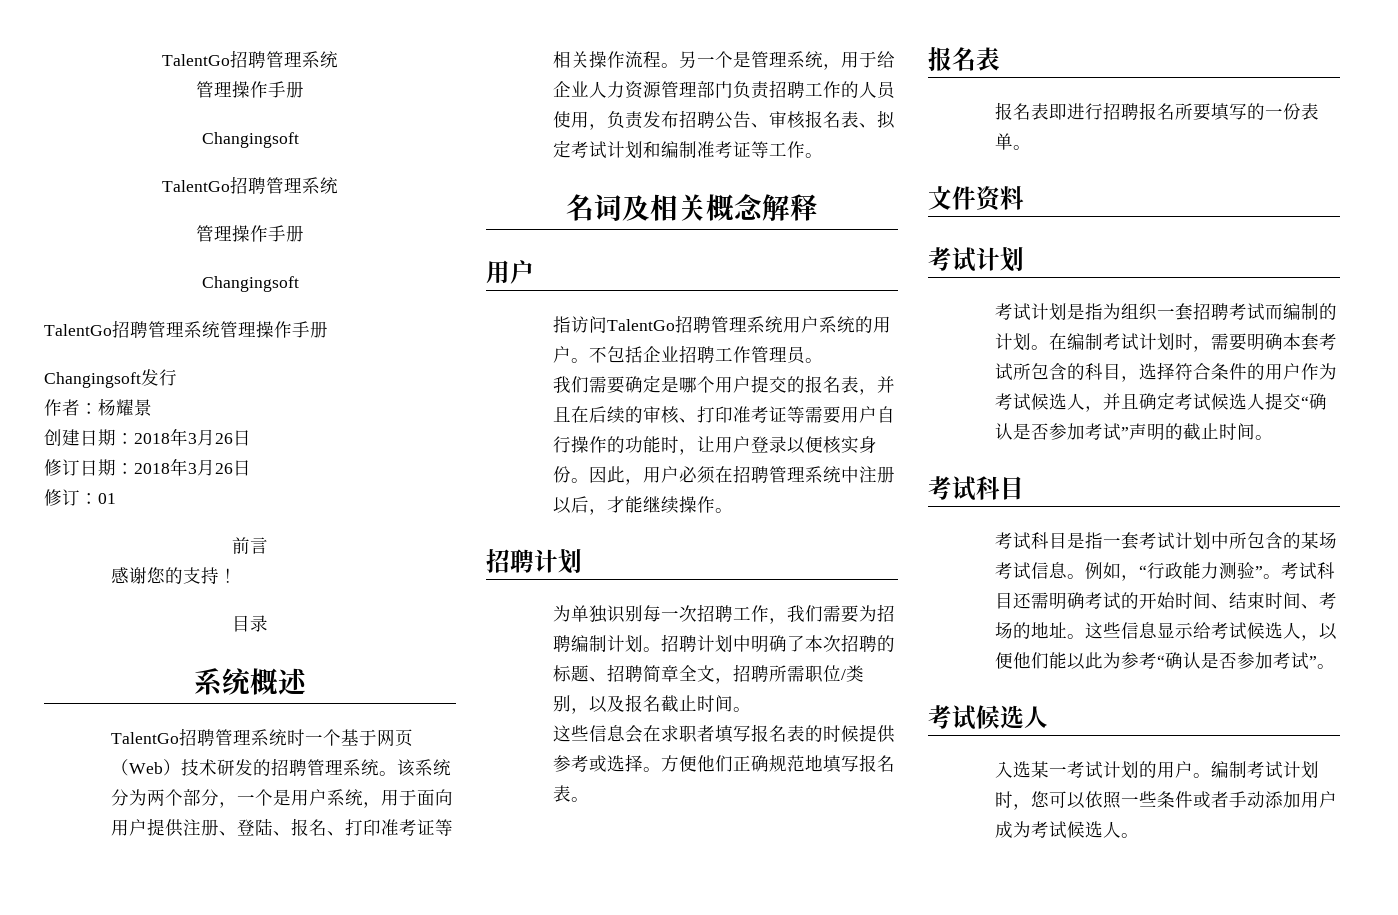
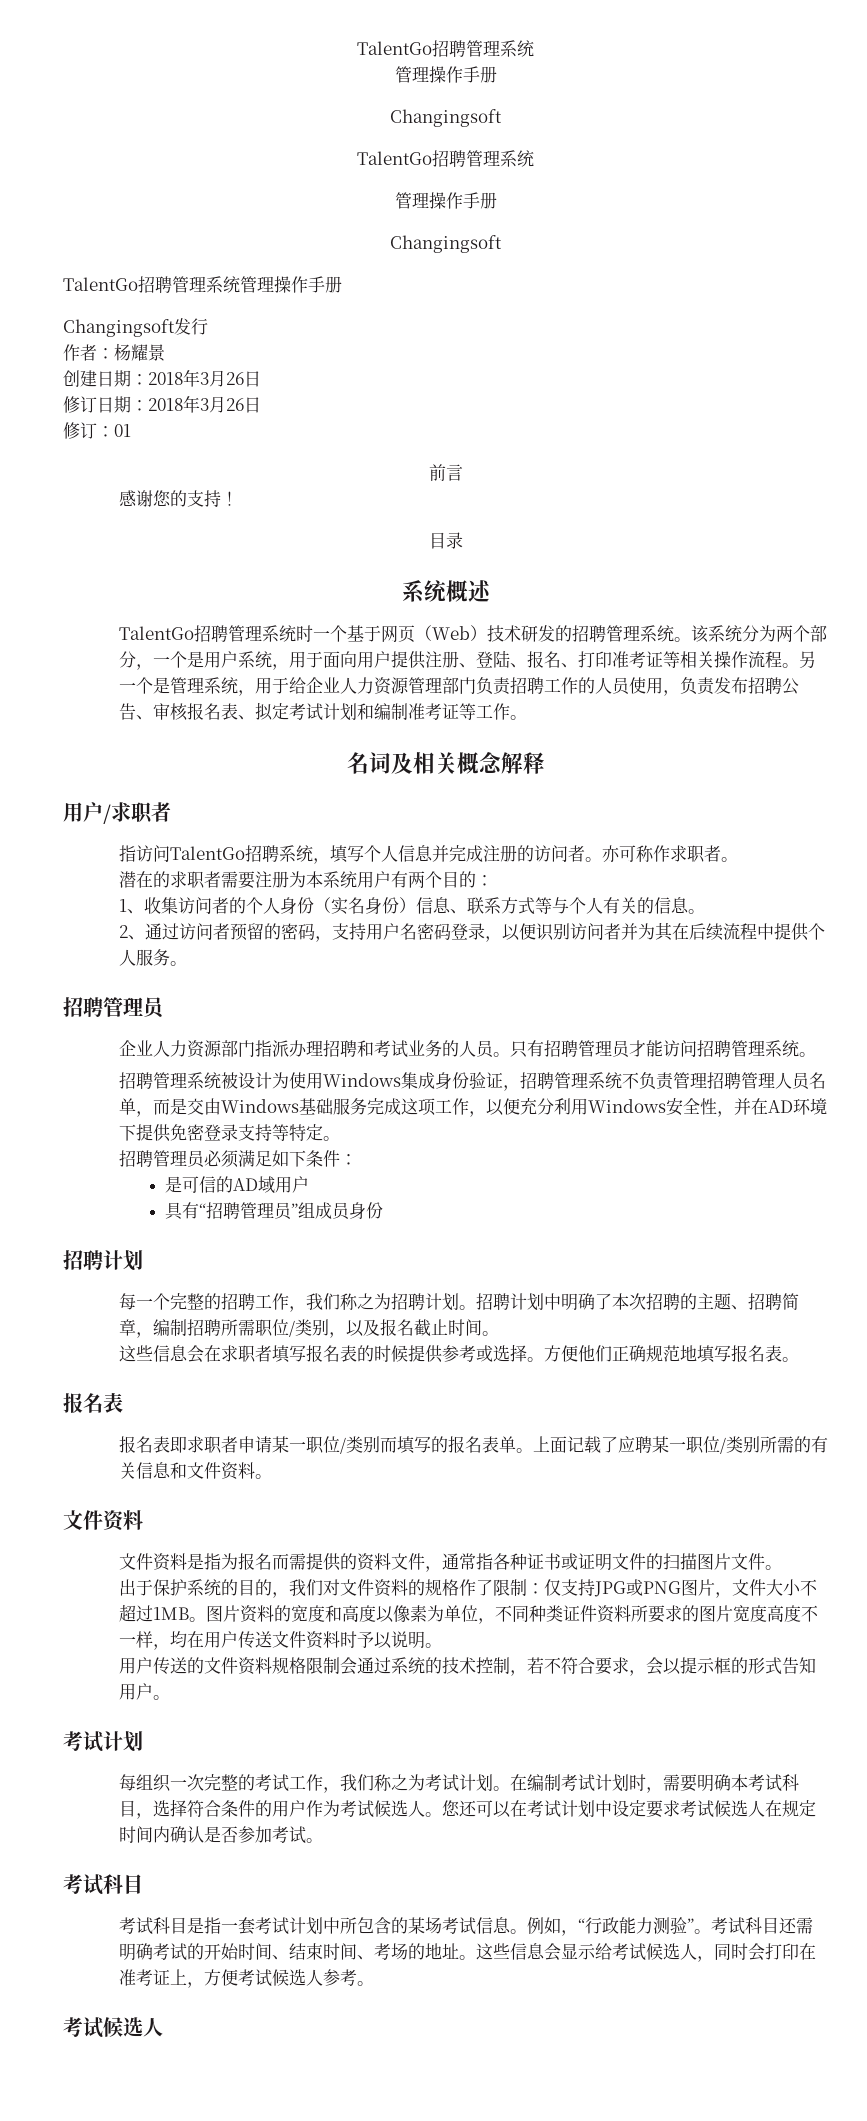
  名词及相关概念解释
- 用户
+ 用户/求职者
- 指访问TalentGo招聘管理系统用户系统的用户。不包括企业招聘工作管理员。
- 我们需要确定是哪个用户提交的报名表，并且在后续的审核、打印准考证等需要用户自行操作的功能时，让用户登录以便核实身份。因此，用户必须在招聘管理系统中注册以后，才能继续操作。
+ 指访问TalentGo招聘系统，填写个人信息并完成注册的访问者。亦可称作求职者。
+ 潜在的求职者需要注册为本系统用户有两个目的：
+ 1、收集访问者的个人身份（实名身份）信息、联系方式等与个人有关的信息。
+ 2、通过访问者预留的密码，支持用户名密码登录，以便识别访问者并为其在后续流程中提供个人服务。
+ 招聘管理员
+ 企业人力资源部门指派办理招聘和考试业务的人员。只有招聘管理员才能访问招聘管理系统。
+ 招聘管理系统被设计为使用Windows集成身份验证，招聘管理系统不负责管理招聘管理人员名单，而是交由Windows基础服务完成这项工作，以便充分利用Windows安全性，并在AD环境下提供免密登录支持等特定。
+ 招聘管理员必须满足如下条件：
+ 是可信的AD域用户
+ 具有“招聘管理员”组成员身份
  招聘计划
- 为单独识别每一次招聘工作，我们需要为招聘编制计划。
+ 每一个完整的招聘工作，我们称之为招聘计划。
- 招聘计划中明确了本次招聘的标题、招聘简章全文，招聘所需职位/类别，以及报名截止时间。
+ 招聘计划中明确了本次招聘的主题、招聘简章，编制招聘所需职位/类别，以及报名截止时间。
- 报名表即进行招聘报名所要填写的一份表单。
+ 报名表即求职者申请某一职位/类别而填写的报名表单。上面记载了应聘某一职位/类别所需的有关信息和文件资料。
  文件资料
+ 文件资料是指为报名而需提供的资料文件，通常指各种证书或证明文件的扫描图片文件。
+ 出于保护系统的目的，我们对文件资料的规格作了限制：仅支持JPG或PNG图片，文件大小不超过1MB。图片资料的宽度和高度以像素为单位，不同种类证件资料所要求的图片宽度高度不一样，均在用户传送文件资料时予以说明。
+ 用户传送的文件资料规格限制会通过系统的技术控制，若不符合要求，会以提示框的形式告知用户。
  考试计划
- 考试计划是指为组织一套招聘考试而编制的计划。
+ 每组织一次完整的考试工作，我们称之为考试计划。
- 在编制考试计划时，需要明确本套考试所包含的科目，选择符合条件的用户作为考试候选人，并且确定考试候选人提交“确认是否参加考试”声明的截止时间。
+ 在编制考试计划时，需要明确本考试科目，选择符合条件的用户作为考试候选人。您还可以在考试计划中设定要求考试候选人在规定时间内确认是否参加考试。
- 这些信息显示给考试候选人，以便他们能以此为参考“确认是否参加考试”。
+ 这些信息会显示给考试候选人，同时会打印在准考证上，方便考试候选人参考。
  考试候选人
- 入选某一考试计划的用户。编制考试计划时，您可以依照一些条件或者手动添加用户成为考试候选人。

